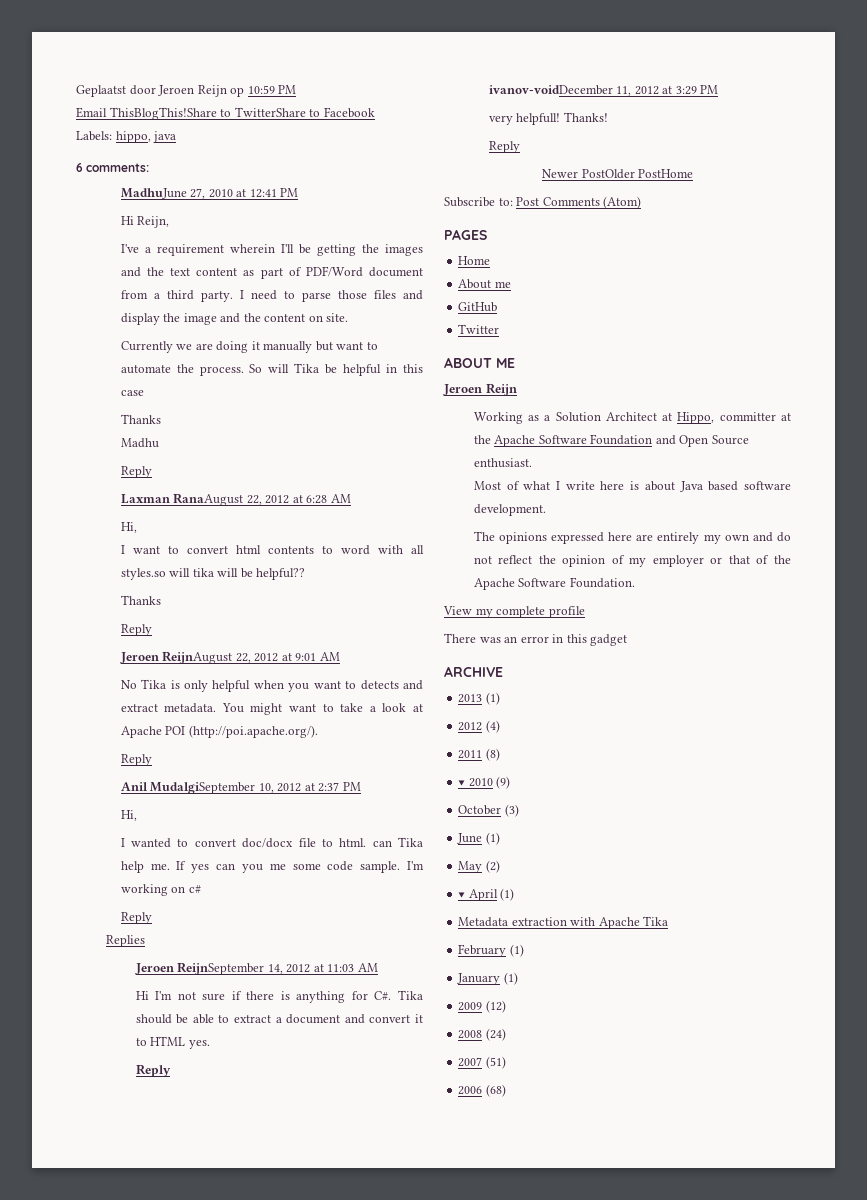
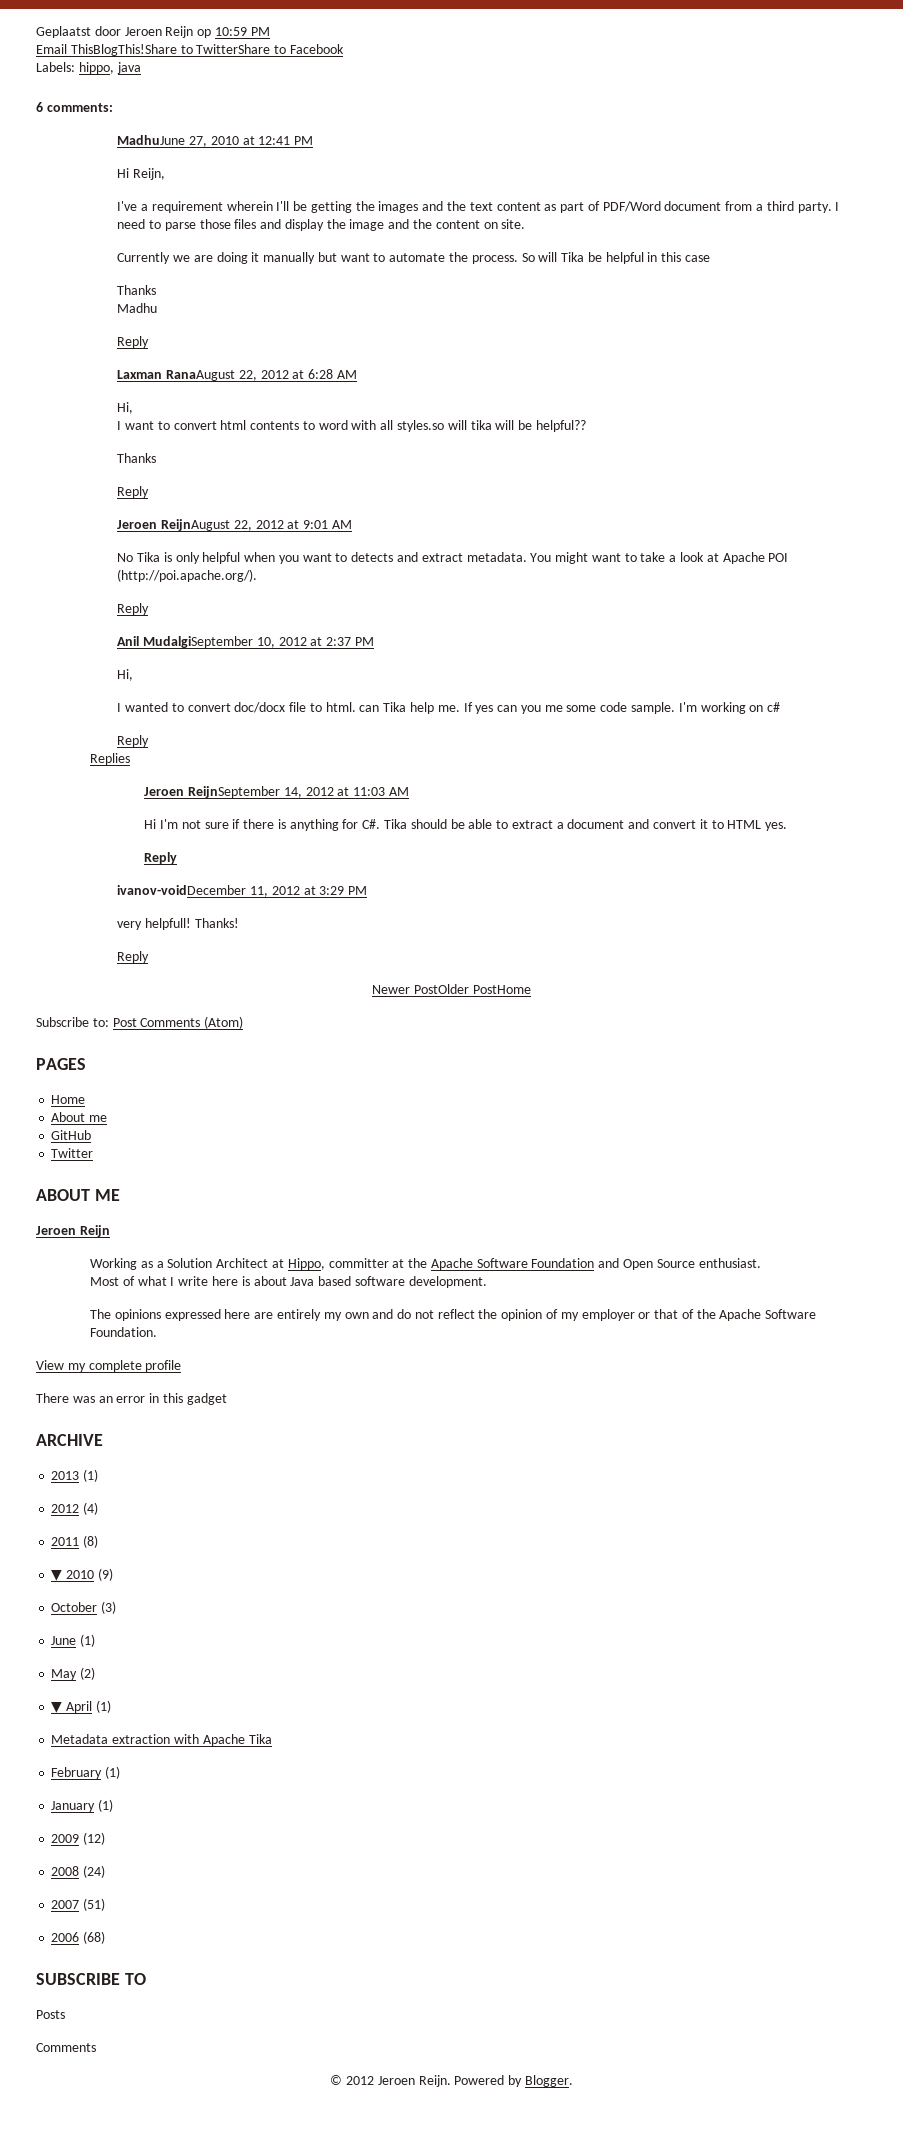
+ SUBSCRIBE TO
+ Posts
+ Comments
+ © 2012 Jeroen Reijn. Powered by Blogger.

